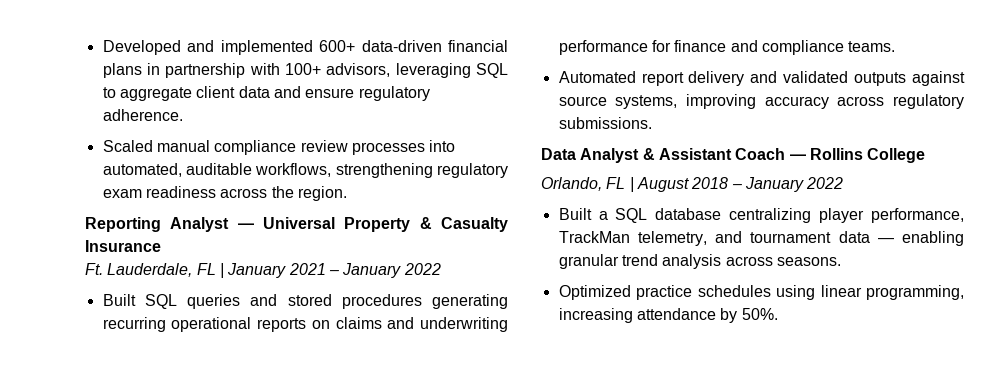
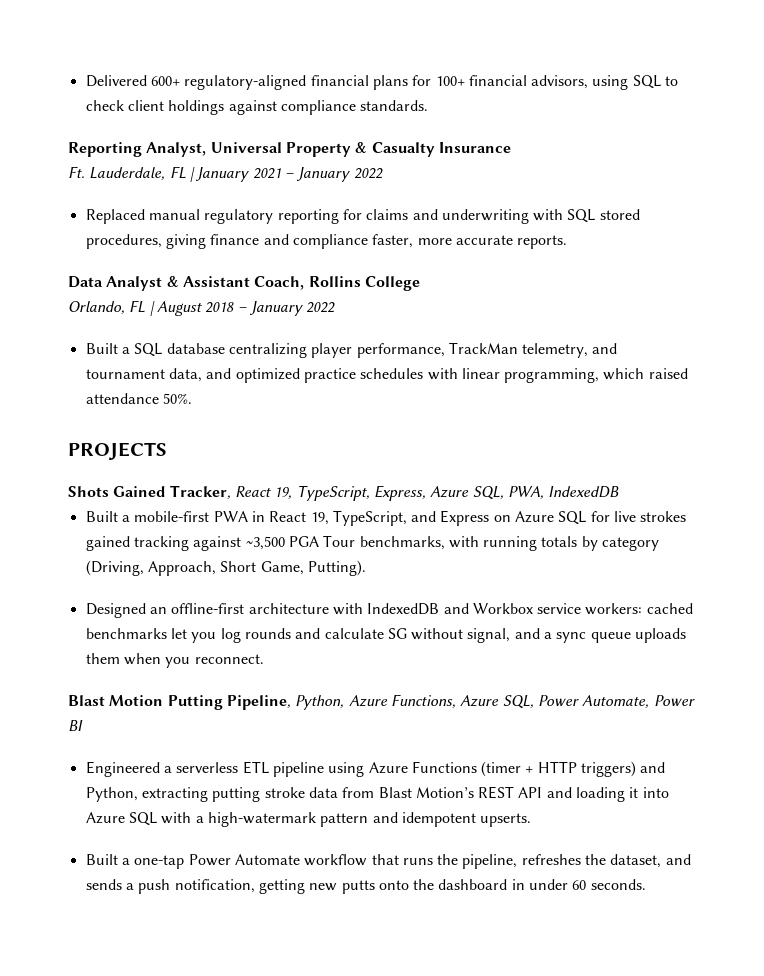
- Developed and implemented 600+ data-driven financial plans in partnership with 100+ advisors, leveraging SQL to aggregate client data and ensure regulatory adherence.
- Scaled manual compliance review processes into automated, auditable workflows, strengthening regulatory exam readiness across the region.
+ Delivered 600+ regulatory-aligned financial plans for 100+ financial advisors, using SQL to check client holdings against compliance standards.
- Reporting Analyst — Universal Property & Casualty Insurance
+ Reporting Analyst, Universal Property & Casualty Insurance
- Built SQL queries and stored procedures generating recurring operational reports on claims and underwriting performance for finance and compliance teams.
- Automated report delivery and validated outputs against source systems, improving accuracy across regulatory submissions.
+ Replaced manual regulatory reporting for claims and underwriting with SQL stored procedures, giving finance and compliance faster, more accurate reports.
- Data Analyst & Assistant Coach — Rollins College
+ Data Analyst & Assistant Coach, Rollins College
- Built a SQL database centralizing player performance, TrackMan telemetry, and tournament data — enabling granular trend analysis across seasons.
- Optimized practice schedules using linear programming, increasing attendance by 50%.
+ Built a SQL database centralizing player performance, TrackMan telemetry, and tournament data, and optimized practice schedules with linear programming, which raised attendance 50%.
+ PROJECTS
+ Shots Gained Tracker, React 19, TypeScript, Express, Azure SQL, PWA, IndexedDB
+ Built a mobile-first PWA in React 19, TypeScript, and Express on Azure SQL for live strokes gained tracking against ~3,500 PGA Tour benchmarks, with running totals by category (Driving, Approach, Short Game, Putting).
+ Designed an offline-first architecture with IndexedDB and Workbox service workers: cached benchmarks let you log rounds and calculate SG without signal, and a sync queue uploads them when you reconnect.
+ Blast Motion Putting Pipeline, Python, Azure Functions, Azure SQL, Power Automate, Power BI
+ Engineered a serverless ETL pipeline using Azure Functions (timer + HTTP triggers) and Python, extracting putting stroke data from Blast Motion’s REST API and loading it into Azure SQL with a high-watermark pattern and idempotent upserts.
+ Built a one-tap Power Automate workflow that runs the pipeline, refreshes the dataset, and sends a push notification, getting new putts onto the dashboard in under 60 seconds.

